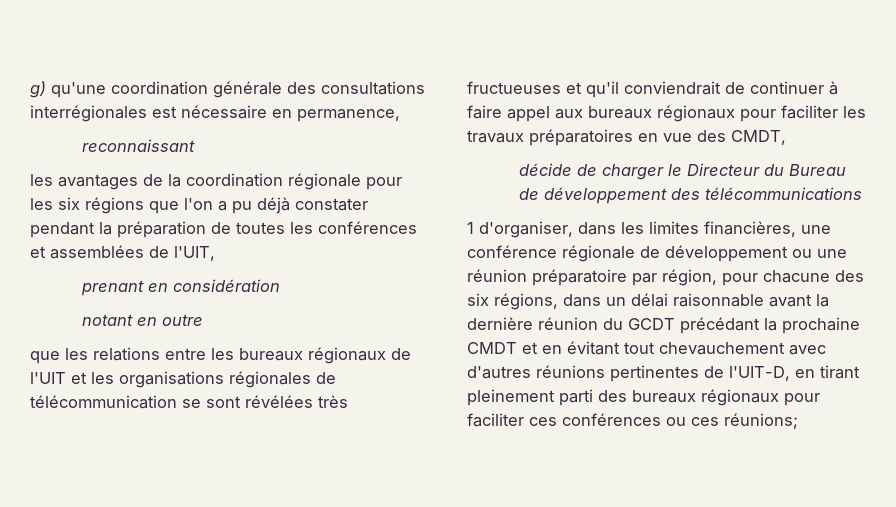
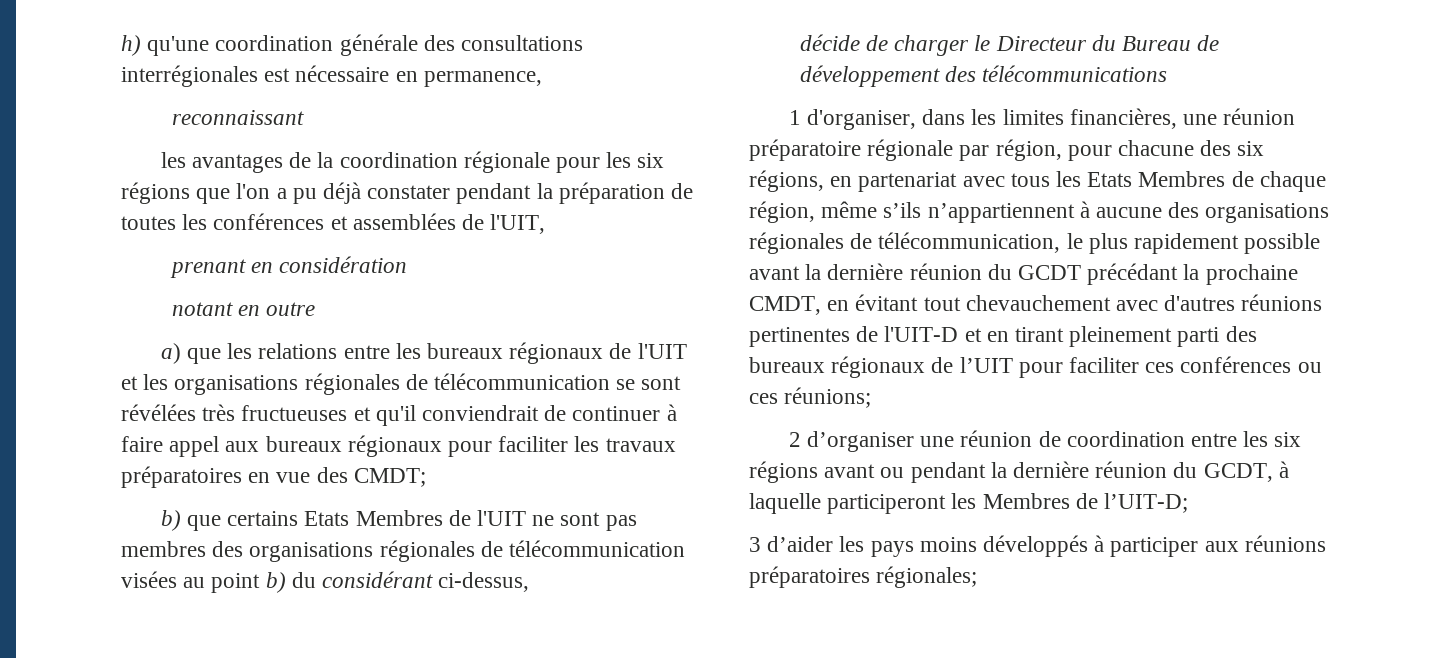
- g) qu'une coordination générale des consultations interrégionales est nécessaire en permanence,
+ h) qu'une coordination générale des consultations interrégionales est nécessaire en permanence,
- que les relations entre les bureaux régionaux de l'UIT et les organisations régionales de télécommunication se sont révélées très fructueuses et qu'il conviendrait de continuer à faire appel aux bureaux régionaux pour faciliter les travaux préparatoires en vue des CMDT,
+ a) que les relations entre les bureaux régionaux de l'UIT et les organisations régionales de télécommunication se sont révélées très fructueuses et qu'il conviendrait de continuer à faire appel aux bureaux régionaux pour faciliter les travaux préparatoires en vue des CMDT;
+ b) que certains Etats Membres de l'UIT ne sont pas membres des organisations régionales de télécommunication visées au point b) du considérant ci-dessus,
- 1 d'organiser, dans les limites financières, une conférence régionale de développement ou une réunion préparatoire par région, pour chacune des six régions, dans un délai raisonnable avant la dernière réunion du GCDT précédant la prochaine CMDT et en évitant tout chevauchement avec d'autres réunions pertinentes de l'UIT-D, en tirant pleinement parti des bureaux régionaux pour faciliter ces conférences ou ces réunions;
+ 1 d'organiser, dans les limites financières, une réunion préparatoire régionale par région, pour chacune des six régions, en partenariat avec tous les Etats Membres de chaque région, même s’ils n’appartiennent à aucune des organisations régionales de télécommunication, le plus rapidement possible avant la dernière réunion du GCDT précédant la prochaine CMDT, en évitant tout chevauchement avec d'autres réunions pertinentes de l'UIT-D et en tirant pleinement parti des bureaux régionaux de l’UIT pour faciliter ces conférences ou ces réunions;
+ 2 d’organiser une réunion de coordination entre les six régions avant ou pendant la dernière réunion du GCDT, à laquelle participeront les Membres de l’UIT-D;
+ 3 d’aider les pays moins développés à participer aux réunions préparatoires régionales;

